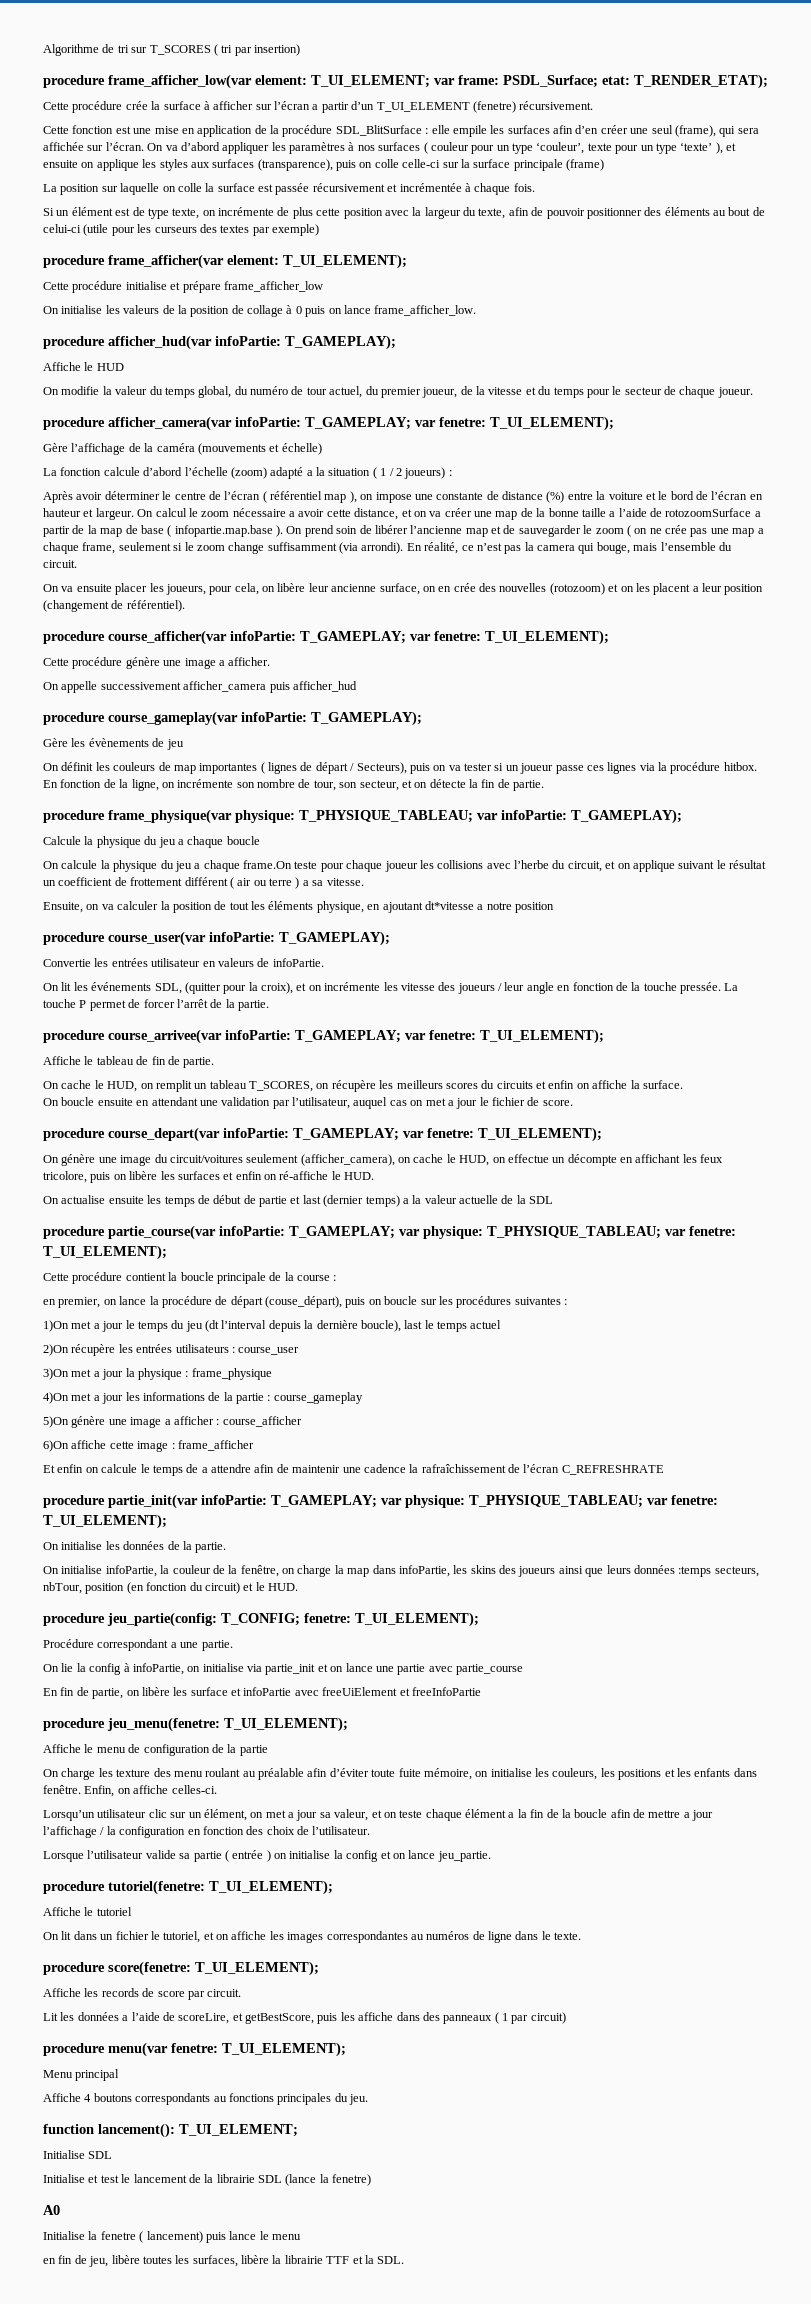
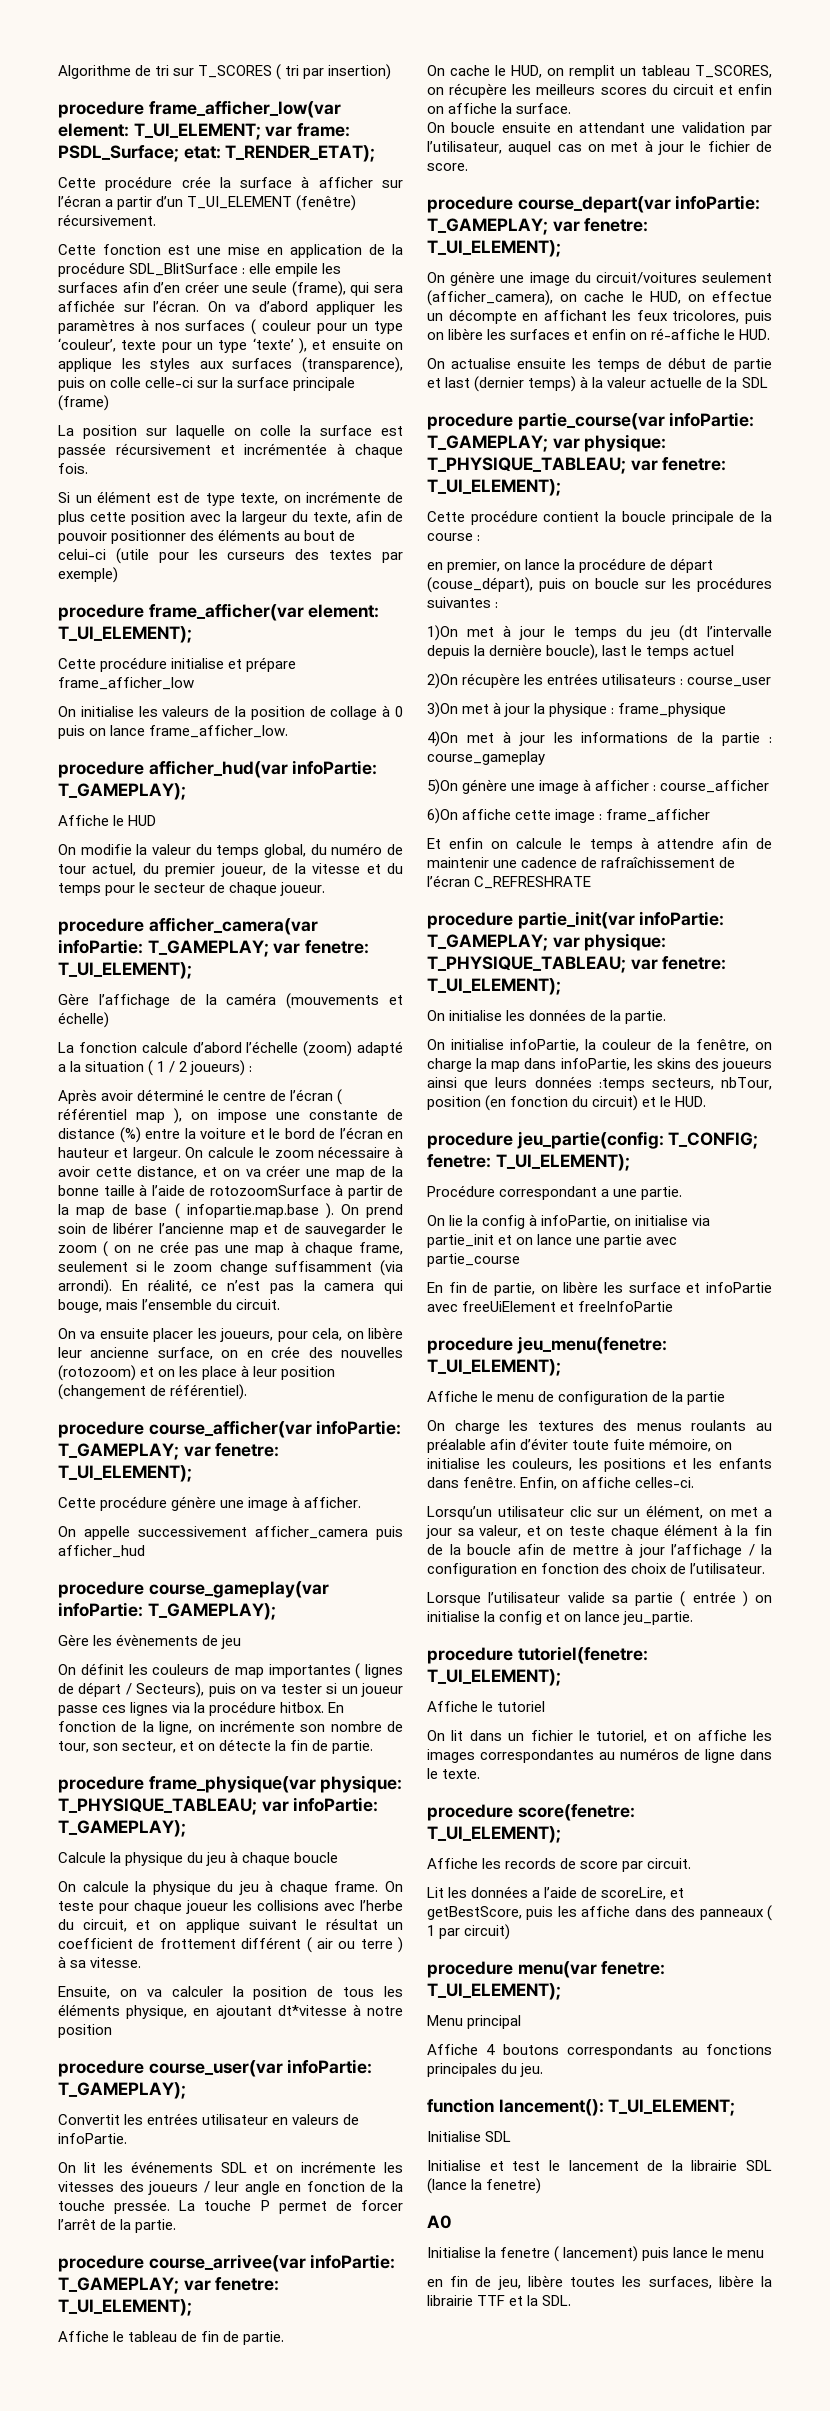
- Cette procédure crée la surface à afficher sur l’écran a partir d’un T_UI_ELEMENT (fenetre) récursivement.
+ Cette procédure crée la surface à afficher sur l’écran a partir d’un T_UI_ELEMENT (fenêtre) récursivement.
- Cette fonction est une mise en application de la procédure SDL_BlitSurface : elle empile les surfaces afin d’en créer une seul (frame), qui sera affichée sur l’écran.
+ Cette fonction est une mise en application de la procédure SDL_BlitSurface : elle empile les surfaces afin d’en créer une seule (frame), qui sera affichée sur l’écran.
- Après avoir déterminer le centre de l’écran ( référentiel map ), on impose une constante de distance (%) entre la voiture et le bord de l’écran en hauteur et largeur.
+ Après avoir déterminé le centre de l’écran ( référentiel map ), on impose une constante de distance (%) entre la voiture et le bord de l’écran en hauteur et largeur.
- On calcul le zoom nécessaire a avoir cette distance, et on va créer une map de la bonne taille a l’aide de rotozoomSurface a partir de la map de base ( infopartie.map.base ).
+ On calcule le zoom nécessaire à avoir cette distance, et on va créer une map de la bonne taille à l’aide de rotozoomSurface à partir de la map de base ( infopartie.map.base ).
- On prend soin de libérer l’ancienne map et de sauvegarder le zoom ( on ne crée pas une map a chaque frame, seulement si le zoom change suffisamment (via arrondi).
+ On prend soin de libérer l’ancienne map et de sauvegarder le zoom ( on ne crée pas une map à chaque frame, seulement si le zoom change suffisamment (via arrondi).
- On va ensuite placer les joueurs, pour cela, on libère leur ancienne surface, on en crée des nouvelles (rotozoom) et on les placent a leur position (changement de référentiel).
+ On va ensuite placer les joueurs, pour cela, on libère leur ancienne surface, on en crée des nouvelles (rotozoom) et on les place à leur position (changement de référentiel).
- Cette procédure génère une image a afficher.
+ Cette procédure génère une image à afficher.
- Calcule la physique du jeu a chaque boucle
+ Calcule la physique du jeu à chaque boucle
- On calcule la physique du jeu a chaque frame.On teste pour chaque joueur les collisions avec l’herbe du circuit, et on applique suivant le résultat un coefficient de frottement différent ( air ou terre ) a sa vitesse.
+ On calcule la physique du jeu à chaque frame. On teste pour chaque joueur les collisions avec l’herbe du circuit, et on applique suivant le résultat un coefficient de frottement différent ( air ou terre ) à sa vitesse.
- Ensuite, on va calculer la position de tout les éléments physique, en ajoutant dt*vitesse a notre position
+ Ensuite, on va calculer la position de tous les éléments physique, en ajoutant dt*vitesse à notre position
- Convertie les entrées utilisateur en valeurs de infoPartie.
+ Convertit les entrées utilisateur en valeurs de infoPartie.
- On lit les événements SDL, (quitter pour la croix), et on incrémente les vitesse des joueurs / leur angle en fonction de la touche pressée.
+ On lit les événements SDL et on incrémente les vitesses des joueurs / leur angle en fonction de la touche pressée.
- On cache le HUD, on remplit un tableau T_SCORES, on récupère les meilleurs scores du circuits et enfin on affiche la surface.
+ On cache le HUD, on remplit un tableau T_SCORES, on récupère les meilleurs scores du circuit et enfin on affiche la surface.
- On boucle ensuite en attendant une validation par l’utilisateur, auquel cas on met a jour le fichier de score.
+ On boucle ensuite en attendant une validation par l’utilisateur, auquel cas on met à jour le fichier de score.
- On génère une image du circuit/voitures seulement (afficher_camera), on cache le HUD, on effectue un décompte en affichant les feux tricolore, puis on libère les surfaces et enfin on ré-affiche le HUD.
+ On génère une image du circuit/voitures seulement (afficher_camera), on cache le HUD, on effectue un décompte en affichant les feux tricolores, puis on libère les surfaces et enfin on ré-affiche le HUD.
- On actualise ensuite les temps de début de partie et last (dernier temps) a la valeur actuelle de la SDL
+ On actualise ensuite les temps de début de partie et last (dernier temps) à la valeur actuelle de la SDL
- 1)On met a jour le temps du jeu (dt l’interval depuis la dernière boucle), last le temps actuel
+ 1)On met à jour le temps du jeu (dt l’intervalle depuis la dernière boucle), last le temps actuel
- 3)On met a jour la physique : frame_physique
+ 3)On met à jour la physique : frame_physique
- 4)On met a jour les informations de la partie : course_gameplay
+ 4)On met à jour les informations de la partie : course_gameplay
- 5)On génère une image a afficher : course_afficher
+ 5)On génère une image à afficher : course_afficher
- Et enfin on calcule le temps de a attendre afin de maintenir une cadence la rafraîchissement de l’écran C_REFRESHRATE
+ Et enfin on calcule le temps à attendre afin de maintenir une cadence de rafraîchissement de l’écran C_REFRESHRATE
- On charge les texture des menu roulant au préalable afin d’éviter toute fuite mémoire, on initialise les couleurs, les positions et les enfants dans fenêtre.
+ On charge les textures des menus roulants au préalable afin d’éviter toute fuite mémoire, on initialise les couleurs, les positions et les enfants dans fenêtre.
- Lorsqu’un utilisateur clic sur un élément, on met a jour sa valeur, et on teste chaque élément a la fin de la boucle afin de mettre a jour l’affichage / la configuration en fonction des choix de l’utilisateur.
+ Lorsqu’un utilisateur clic sur un élément, on met a jour sa valeur, et on teste chaque élément à la fin de la boucle afin de mettre à jour l’affichage / la configuration en fonction des choix de l’utilisateur.

